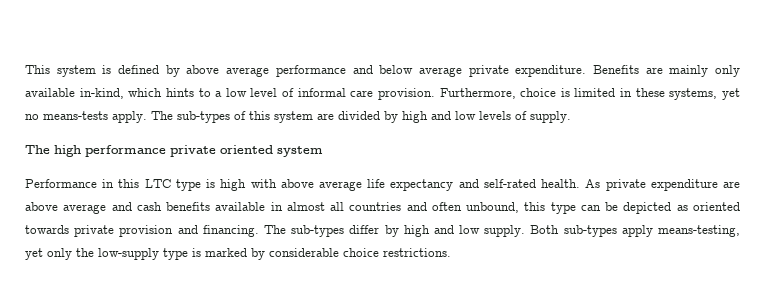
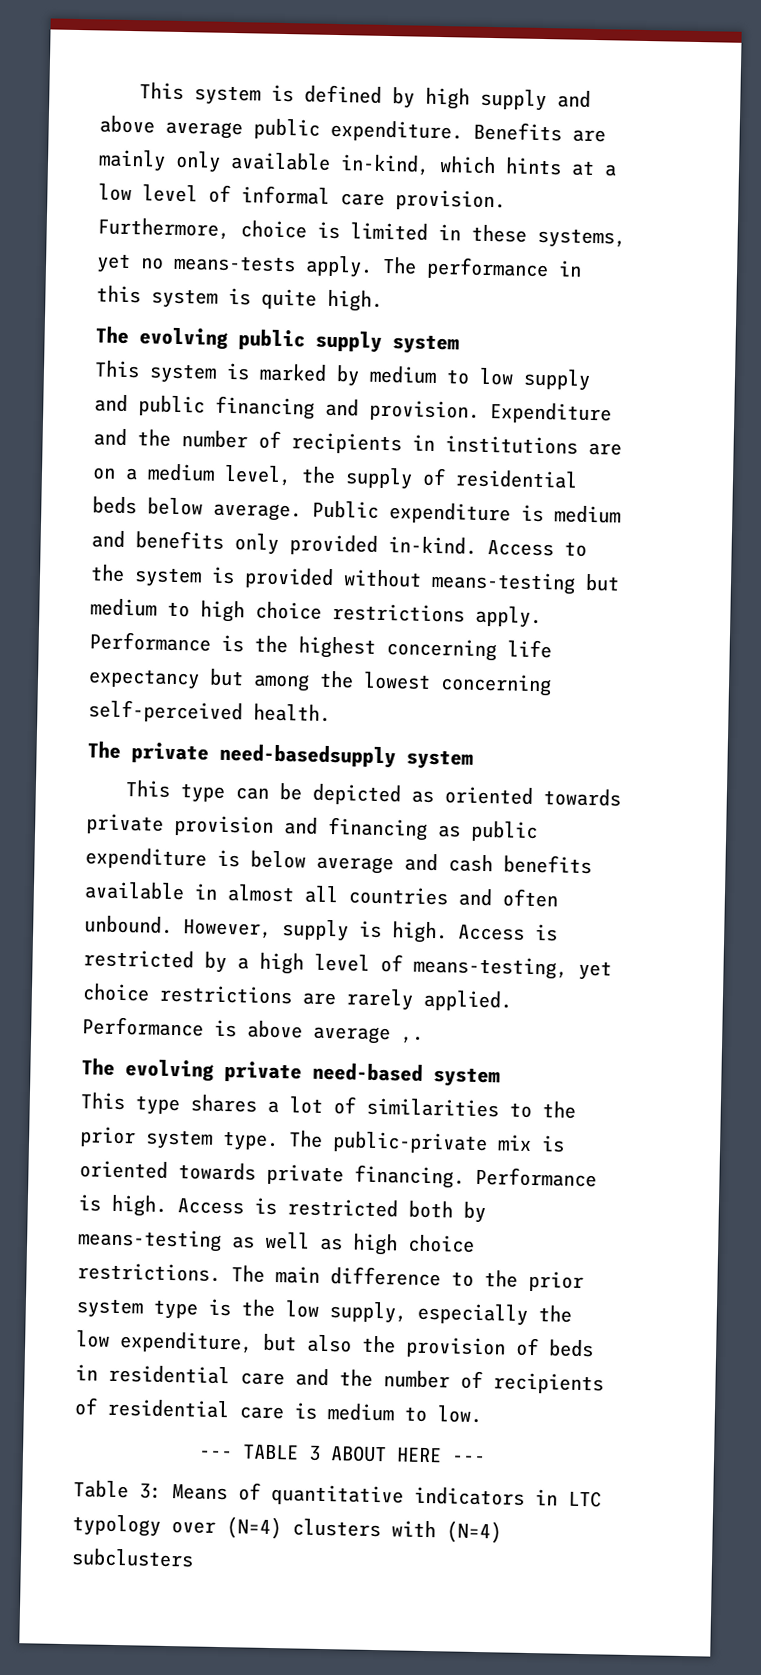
- This system is defined by above average performance and below average private expenditure.
+ This system is defined by high supply and above average public expenditure.
- Benefits are mainly only available in-kind, which hints to a low level of informal care provision.
+ Benefits are mainly only available in-kind, which hints at a low level of informal care provision.
- The sub-types of this system are divided by high and low levels of supply.
- The high performance private oriented system
- Performance in this LTC type is high with above average life expectancy and self-rated health. As private expenditure are above average and cash benefits available in almost all countries and often unbound, this type can be depicted as oriented towards private provision and financing. The sub-types differ by high and low supply. Both sub-types apply means-testing, yet only the low-supply type is marked by considerable choice restrictions.
+ The performance in this system is quite high.
+ The evolving public supply system
+ This system is marked by medium to low supply and public financing and provision. Expenditure and the number of recipients in institutions are on a medium level, the supply of residential beds below average. Public expenditure is medium and benefits only provided in-kind. Access to the system is provided without means-testing but medium to high choice restrictions apply. Performance is the highest concerning life expectancy but among the lowest concerning self-perceived health.
+ The private need-basedsupply system
+ This type can be depicted as oriented towards private provision and financing as public expenditure is below average and cash benefits available in almost all countries and often unbound. However, supply is high. Access is restricted by a high level of means-testing, yet choice restrictions are rarely applied. Performance is above average ,.
+ The evolving private need-based system
+ This type shares a lot of similarities to the prior system type. The public-private mix is oriented towards private financing. Performance is high. Access is restricted both by means-testing as well as high choice restrictions. The main difference to the prior system type is the low supply, especially the low expenditure, but also the provision of beds in residential care and the number of recipients of residential care is medium to low.
+ --- TABLE 3 ABOUT HERE ---
+ Table 3: Means of quantitative indicators in LTC typology over (N=4) clusters with (N=4) subclusters

